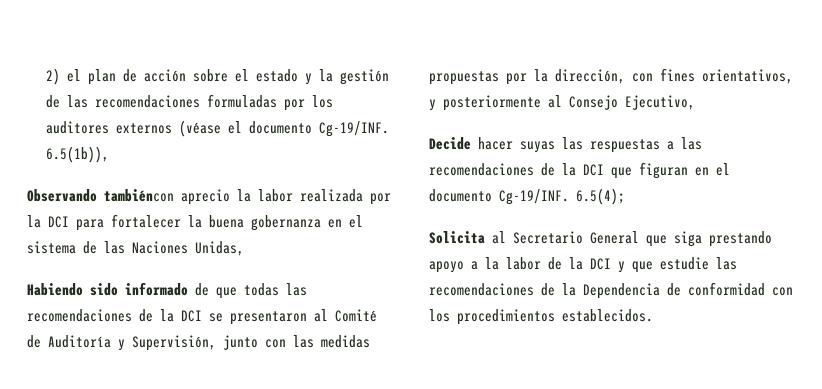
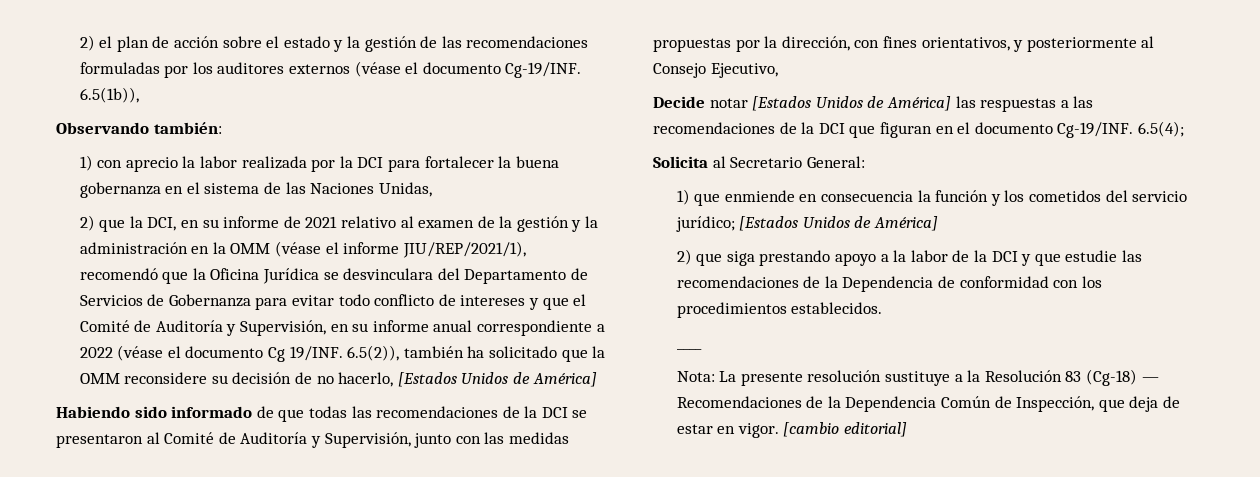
- Observando tambiéncon aprecio la labor realizada por la DCI para fortalecer la buena gobernanza en el sistema de las Naciones Unidas,
+ Observando también:
+ 1) con aprecio la labor realizada por la DCI para fortalecer la buena gobernanza en el sistema de las Naciones Unidas,
+ 2) que la DCI, en su informe de 2021 relativo al examen de la gestión y la administración en la OMM (véase el informe JIU/REP/2021/1), recomendó que la Oficina Jurídica se desvinculara del Departamento de Servicios de Gobernanza para evitar todo conflicto de intereses y que el Comité de Auditoría y Supervisión, en su informe anual correspondiente a 2022 (véase el documento Cg 19/INF. 6.5(2)), también ha solicitado que la OMM reconsidere su decisión de no hacerlo, [Estados Unidos de América]
- Decide hacer suyas las respuestas a las recomendaciones de la DCI que figuran en el documento Cg-19/INF.
+ Decide notar [Estados Unidos de América] las respuestas a las recomendaciones de la DCI que figuran en el documento Cg-19/INF.
- Solicita al Secretario General que siga prestando apoyo a la labor de la DCI y que estudie las recomendaciones de la Dependencia de conformidad con los procedimientos establecidos.
+ Solicita al Secretario General:
+ 1) que enmiende en consecuencia la función y los cometidos del servicio jurídico; [Estados Unidos de América]
+ 2) que siga prestando apoyo a la labor de la DCI y que estudie las recomendaciones de la Dependencia de conformidad con los procedimientos establecidos.
+ ____
+ Nota: La presente resolución sustituye a la Resolución 83 (Cg-18) — Recomendaciones de la Dependencia Común de Inspección, que deja de estar en vigor. [cambio editorial]

